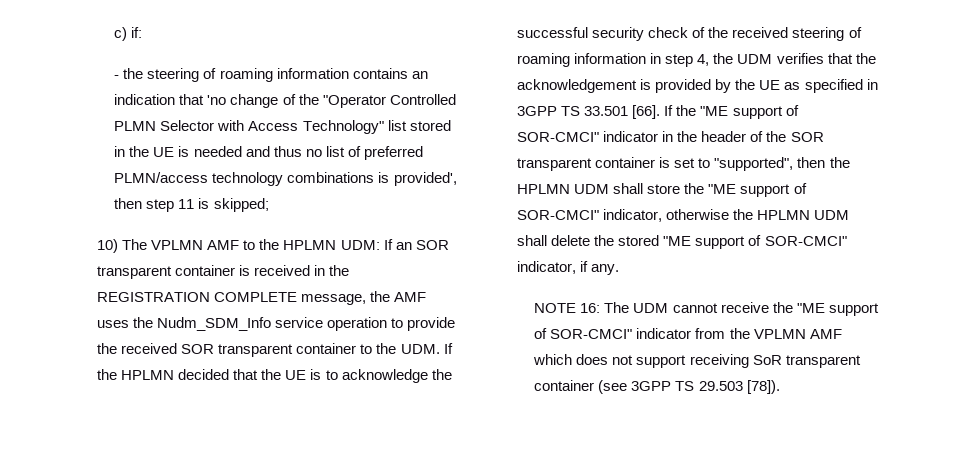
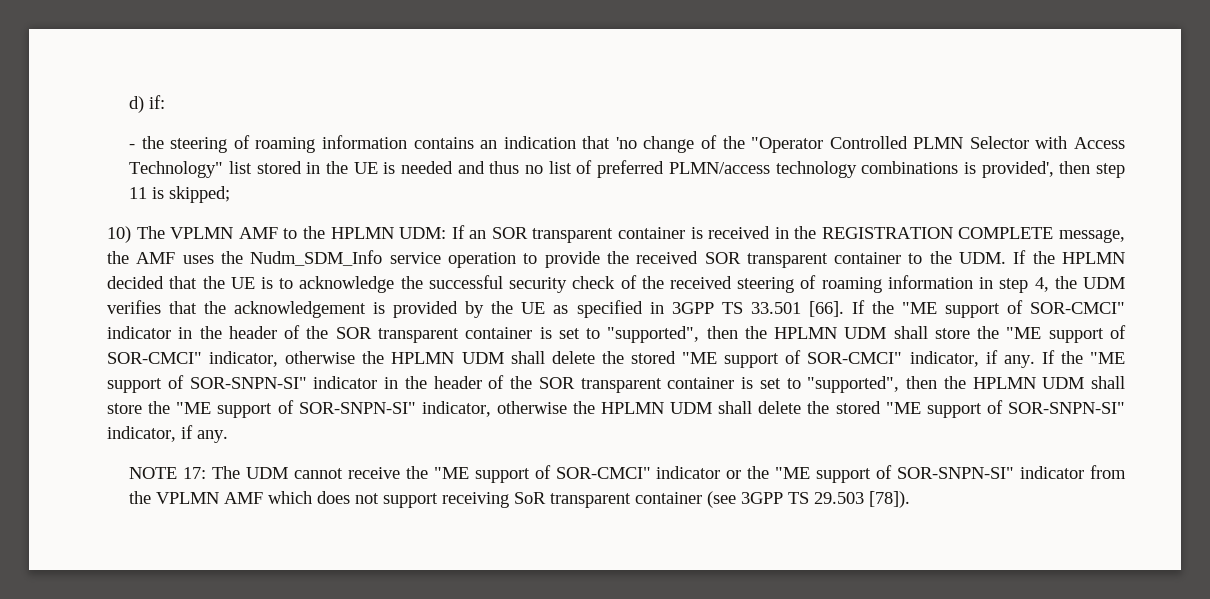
- c) if:
+ d) if:
+ If the "ME support of SOR-SNPN-SI" indicator in the header of the SOR transparent container is set to "supported", then the HPLMN UDM shall store the "ME support of SOR-SNPN-SI" indicator, otherwise the HPLMN UDM shall delete the stored "ME support of SOR-SNPN-SI" indicator, if any.
- NOTE 16: The UDM cannot receive the "ME support of SOR-CMCI" indicator from the VPLMN AMF which does not support receiving SoR transparent container (see 3GPP TS 29.503 [78]).
+ NOTE 17: The UDM cannot receive the "ME support of SOR-CMCI" indicator or the "ME support of SOR-SNPN-SI" indicator from the VPLMN AMF which does not support receiving SoR transparent container (see 3GPP TS 29.503 [78]).

